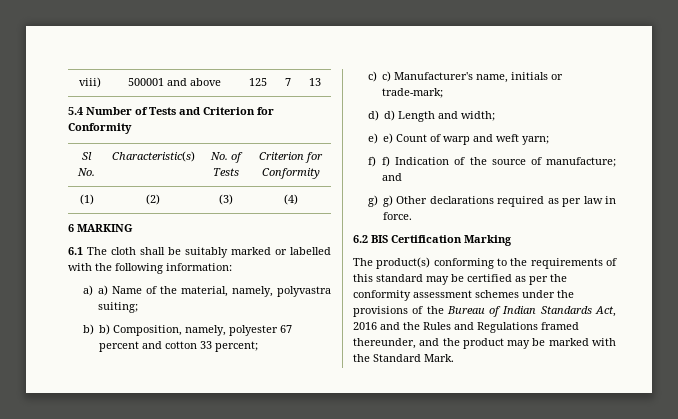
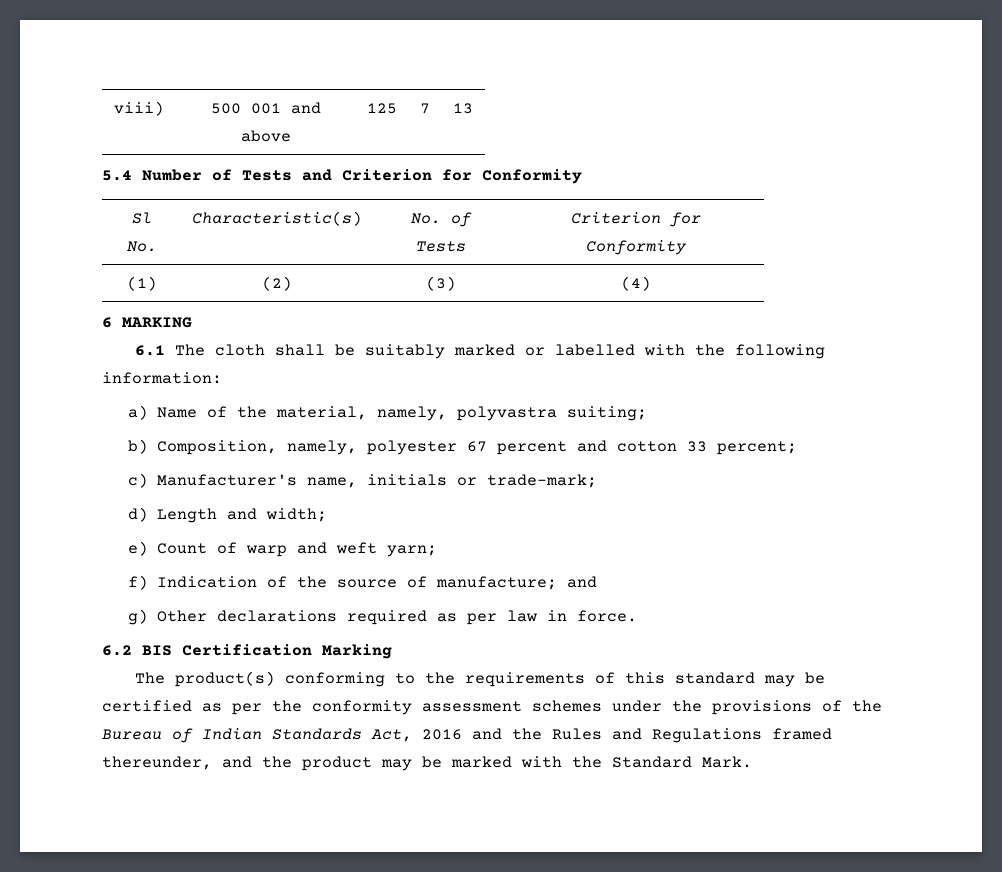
- viii) | 500001 and above | 125 | 7 | 13
+ viii) | 500 001 and above | 125 | 7 | 13
- a) a) Name of the material, namely, polyvastra suiting;
+ a) Name of the material, namely, polyvastra suiting;
- b) b) Composition, namely, polyester 67 percent and cotton 33 percent;
+ b) Composition, namely, polyester 67 percent and cotton 33 percent;
- c) c) Manufacturer's name, initials or trade-mark;
+ c) Manufacturer's name, initials or trade-mark;
- d) d) Length and width;
+ d) Length and width;
- e) e) Count of warp and weft yarn;
+ e) Count of warp and weft yarn;
- f) f) Indication of the source of manufacture; and
+ f) Indication of the source of manufacture; and
- g) g) Other declarations required as per law in force.
+ g) Other declarations required as per law in force.

